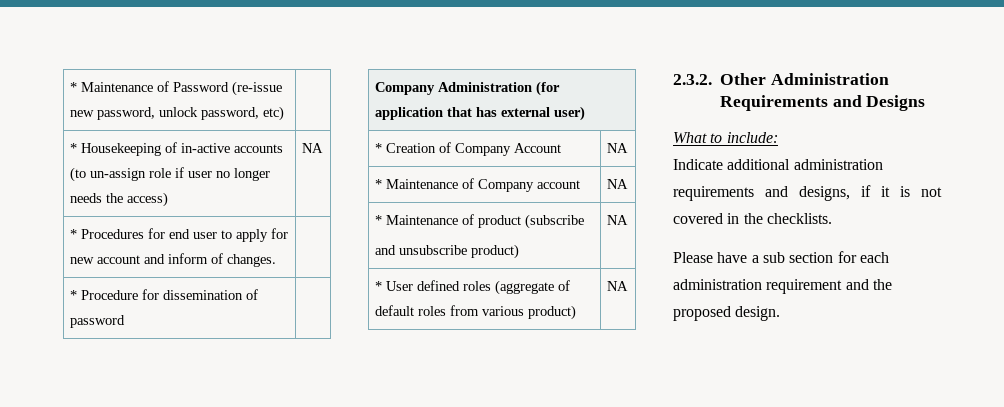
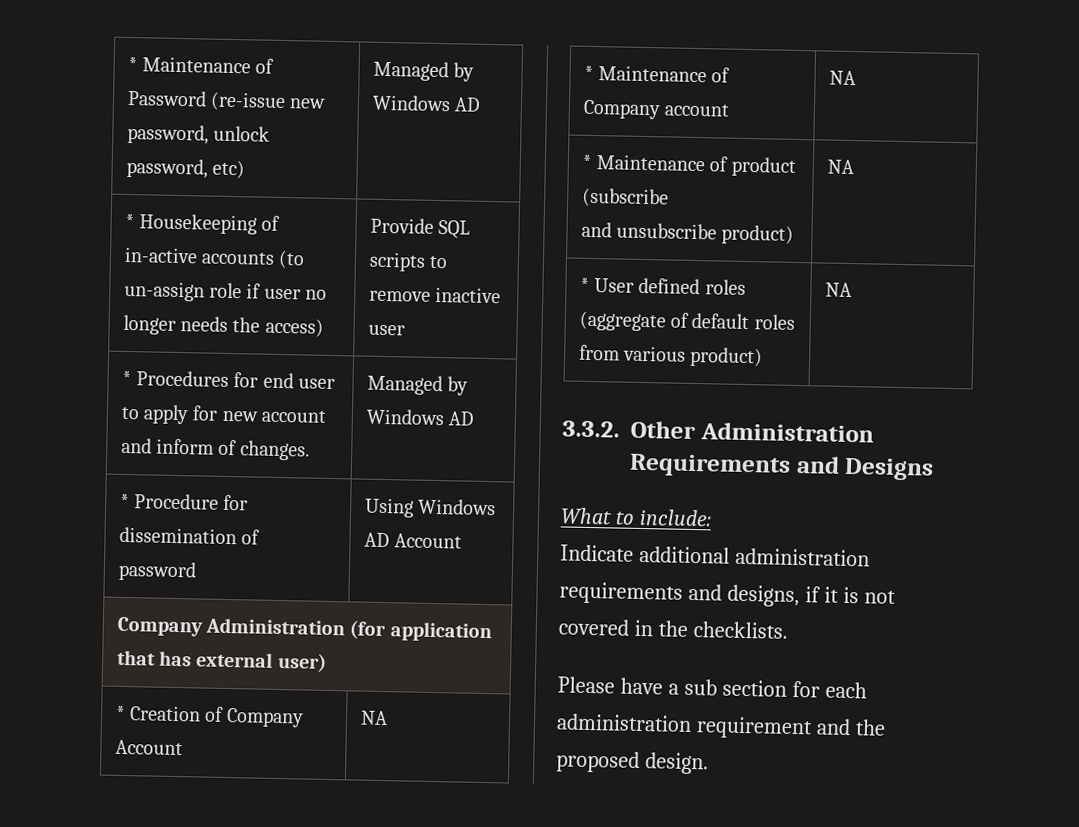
- * Maintenance of Password (re-issue new password, unlock password, etc) |
+ * Maintenance of Password (re-issue new password, unlock password, etc) | Managed by Windows AD
- * Housekeeping of in-active accounts (to un-assign role if user no longer needs the access) | NA
+ * Housekeeping of in-active accounts (to un-assign role if user no longer needs the access) | Provide SQL scripts to remove inactive user
- * Procedures for end user to apply for new account and inform of changes. |
+ * Procedures for end user to apply for new account and inform of changes. | Managed by Windows AD
- * Procedure for dissemination of password |
+ * Procedure for dissemination of password | Using Windows AD Account
- 2.3.2. Other Administration Requirements and Designs
+ 3.3.2. Other Administration Requirements and Designs

